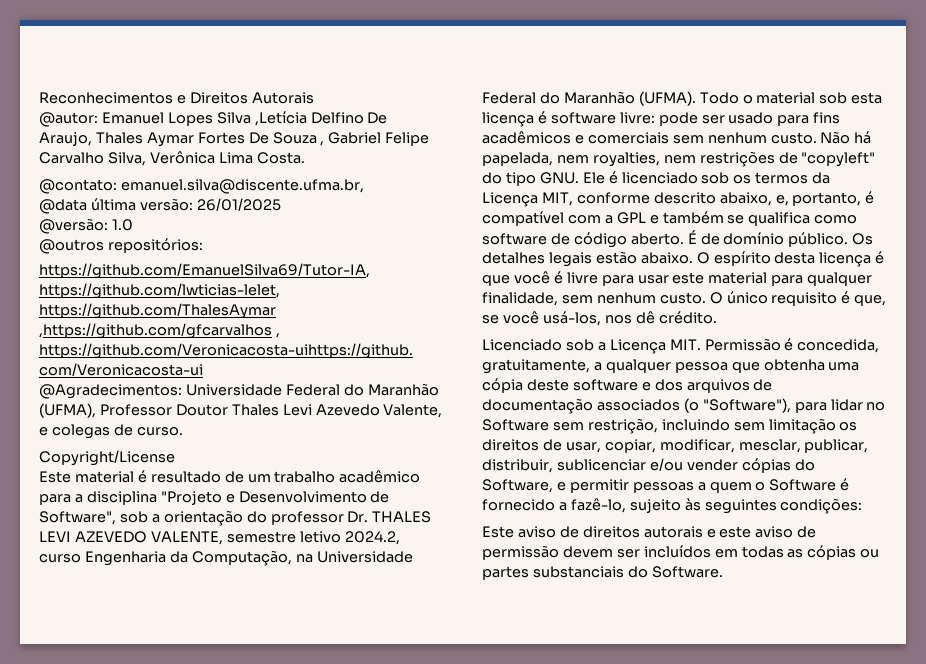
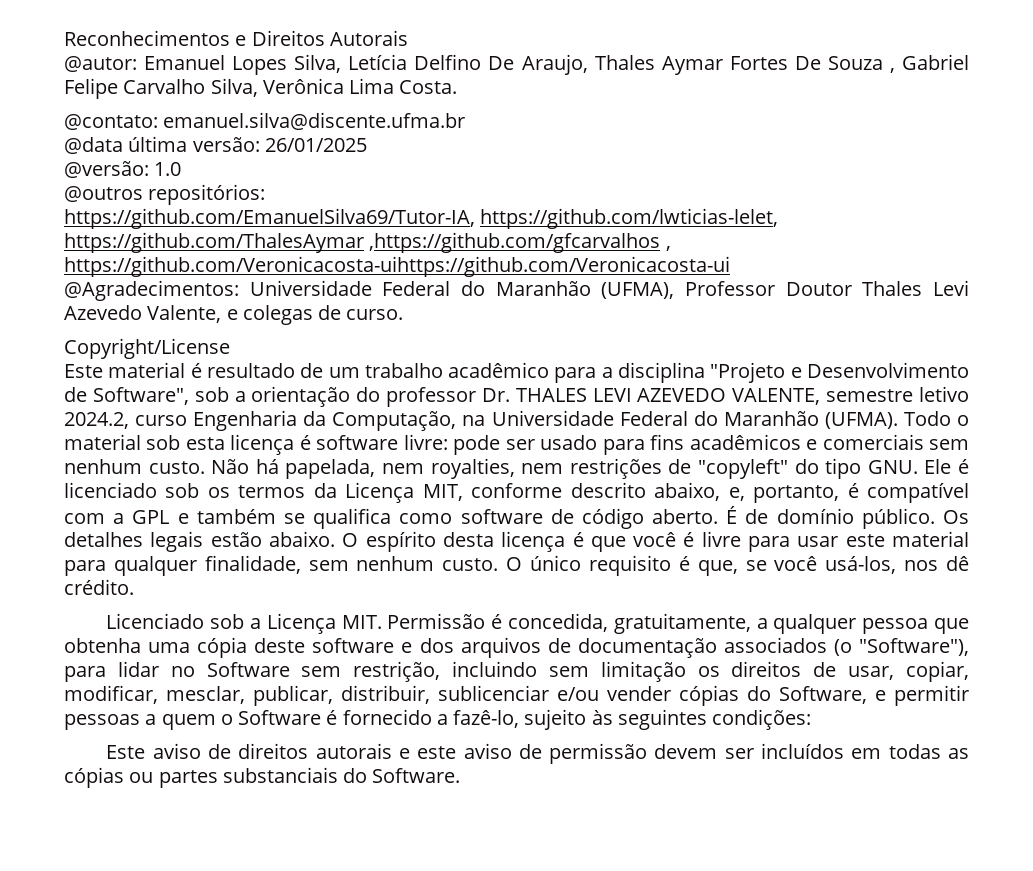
- @autor: Emanuel Lopes Silva ,Letícia Delfino De Araujo, Thales Aymar Fortes De Souza , Gabriel Felipe Carvalho Silva, Verônica Lima Costa.
+ @autor: Emanuel Lopes Silva, Letícia Delfino De Araujo, Thales Aymar Fortes De Souza , Gabriel Felipe Carvalho Silva, Verônica Lima Costa.
- @contato: emanuel.silva@discente.ufma.br,
+ @contato: emanuel.silva@discente.ufma.br

